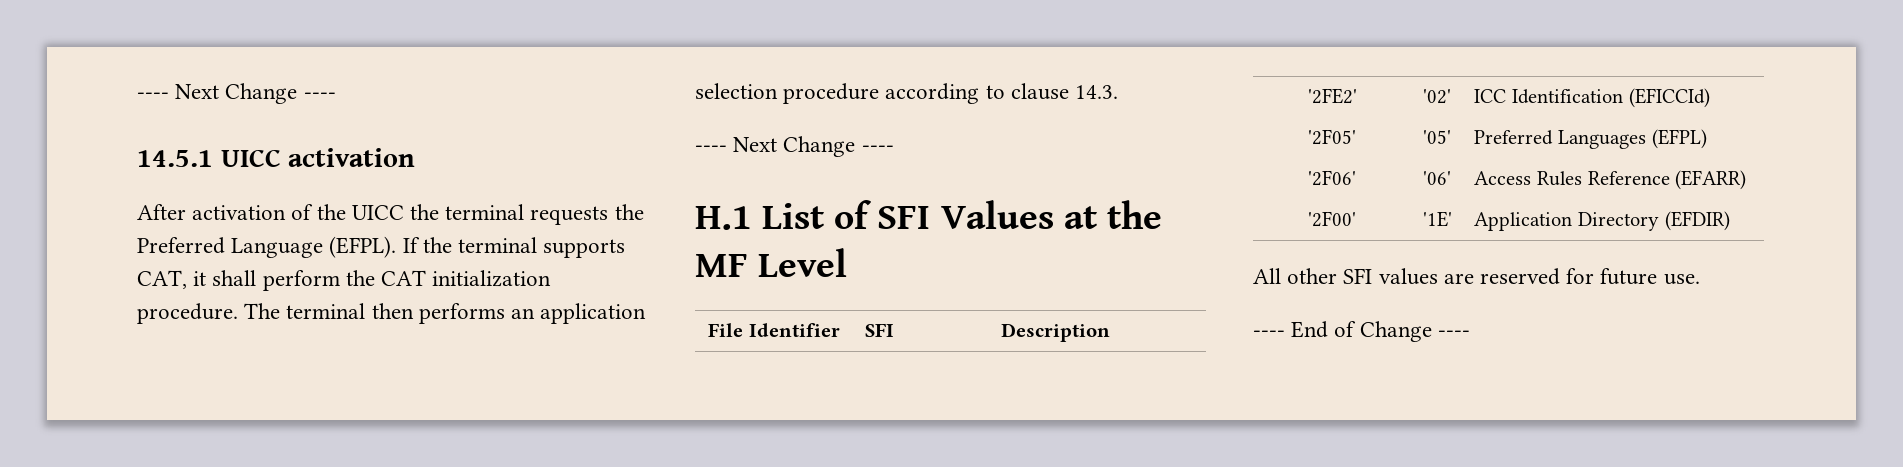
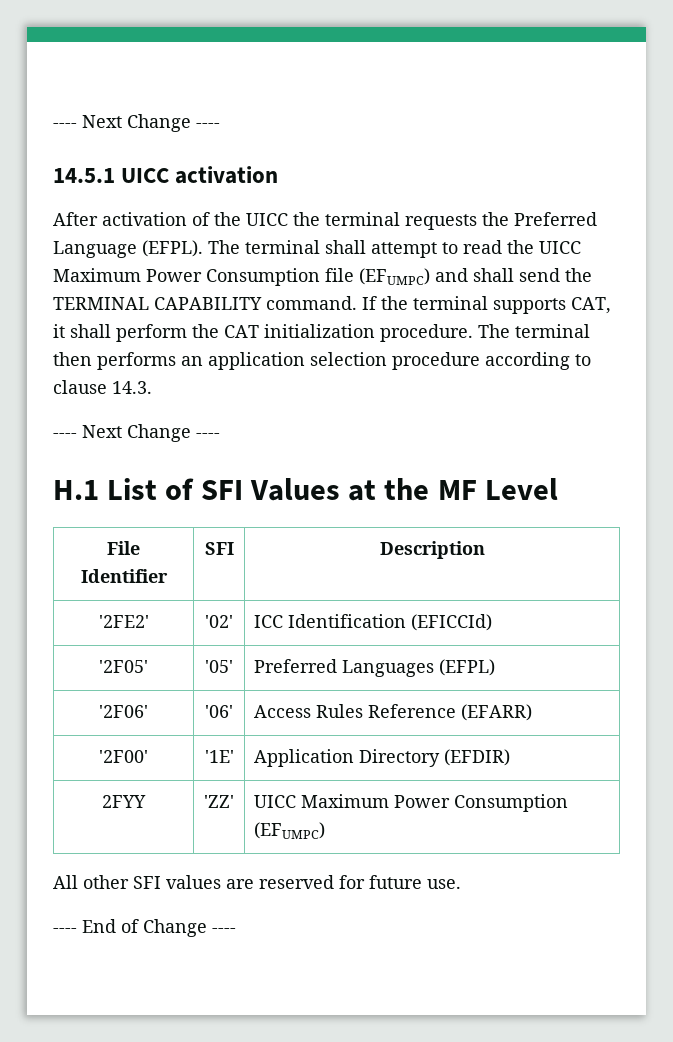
+ The terminal shall attempt to read the UICC Maximum Power Consumption file (EFUMPC) and shall send the TERMINAL CAPABILITY command.
+ 2FYY | 'ZZ' | UICC Maximum Power Consumption (EFUMPC)

